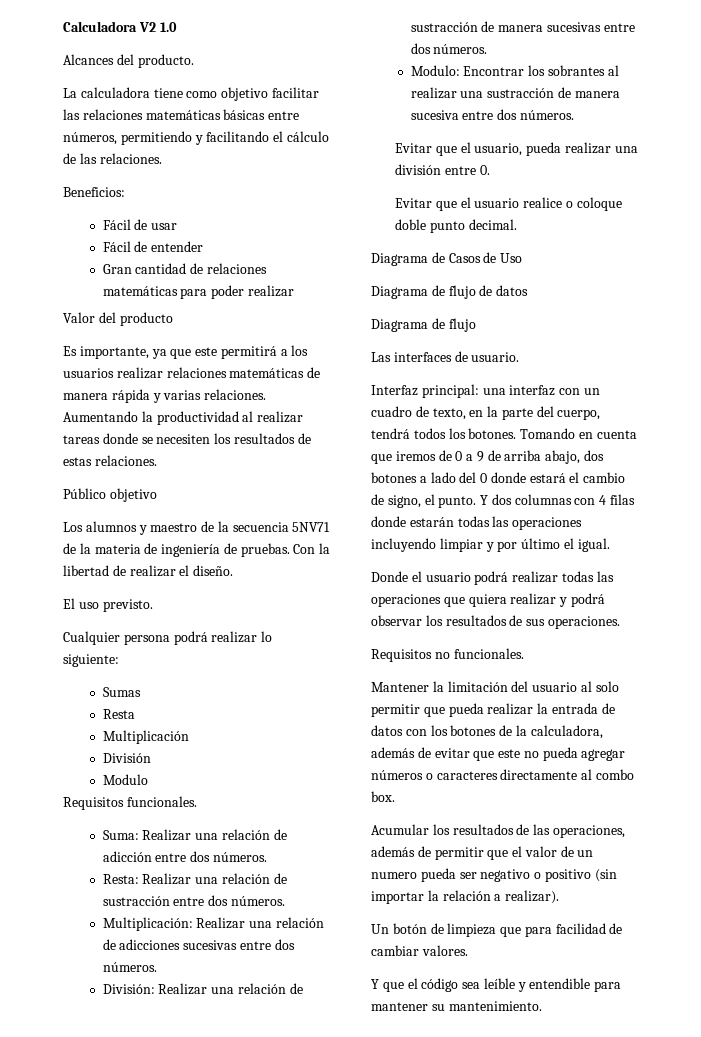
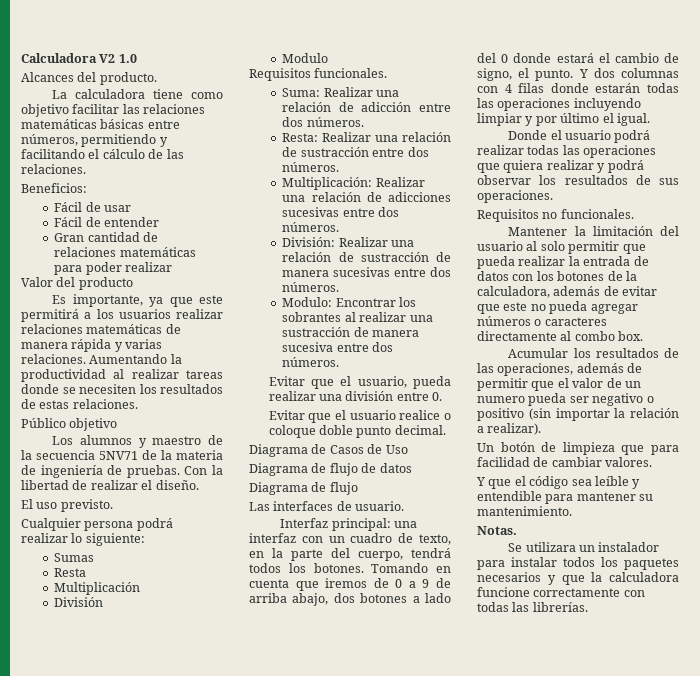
+ Notas.
+ Se utilizara un instalador para instalar todos los paquetes necesarios y que la calculadora funcione correctamente con todas las librerías.

